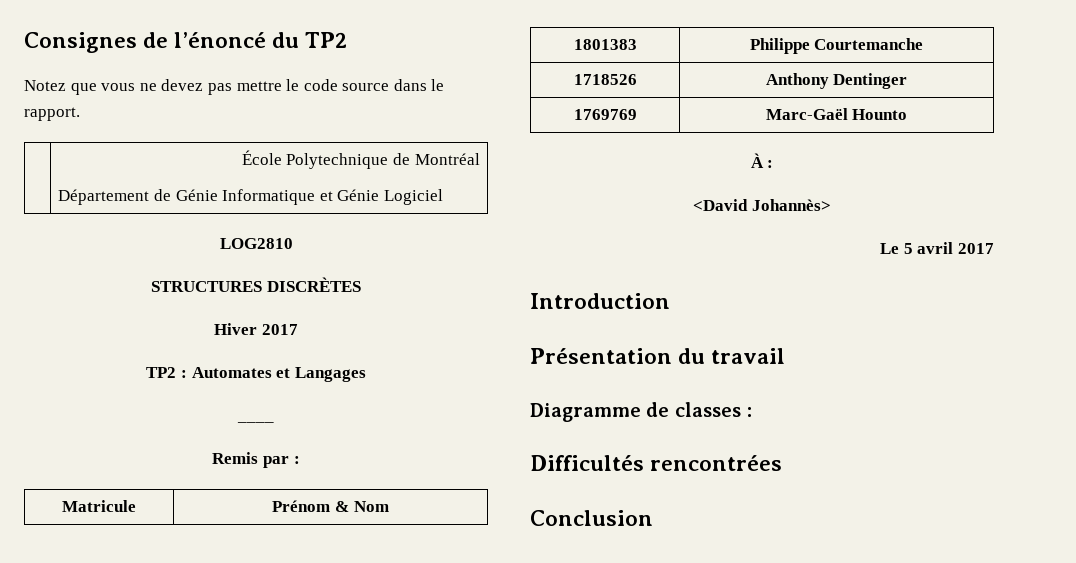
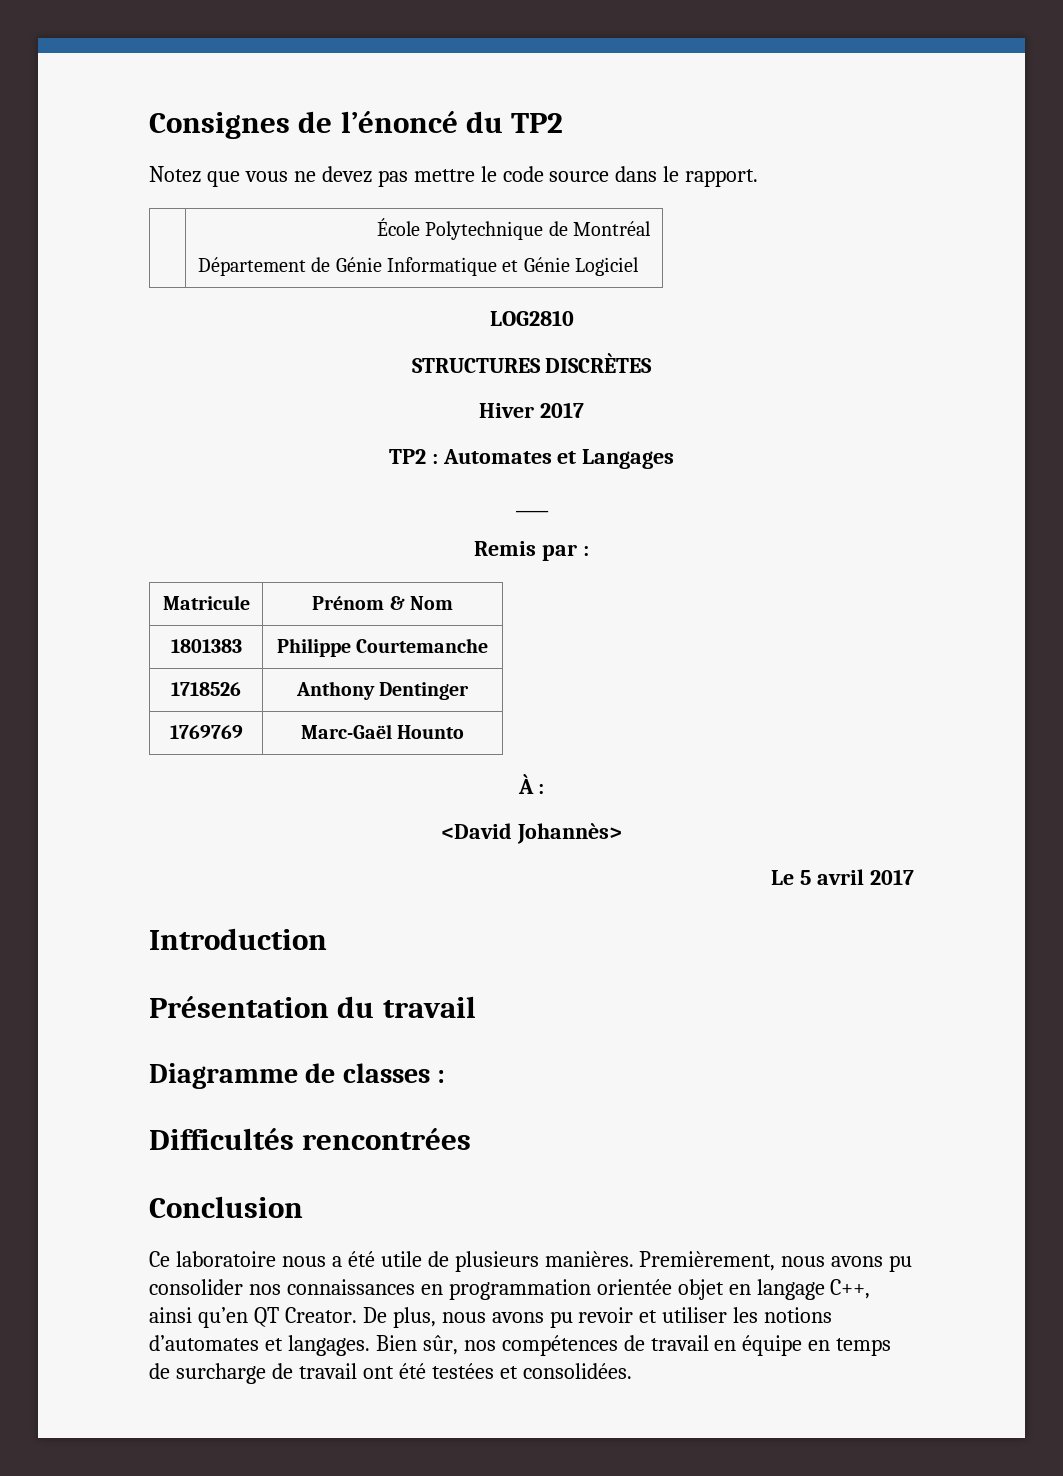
+ Ce laboratoire nous a été utile de plusieurs manières. Premièrement, nous avons pu consolider nos connaissances en programmation orientée objet en langage C++, ainsi qu’en QT Creator. De plus, nous avons pu revoir et utiliser les notions d’automates et langages. Bien sûr, nos compétences de travail en équipe en temps de surcharge de travail ont été testées et consolidées.

